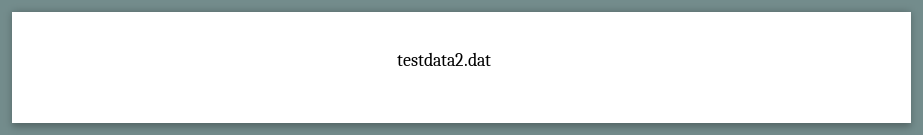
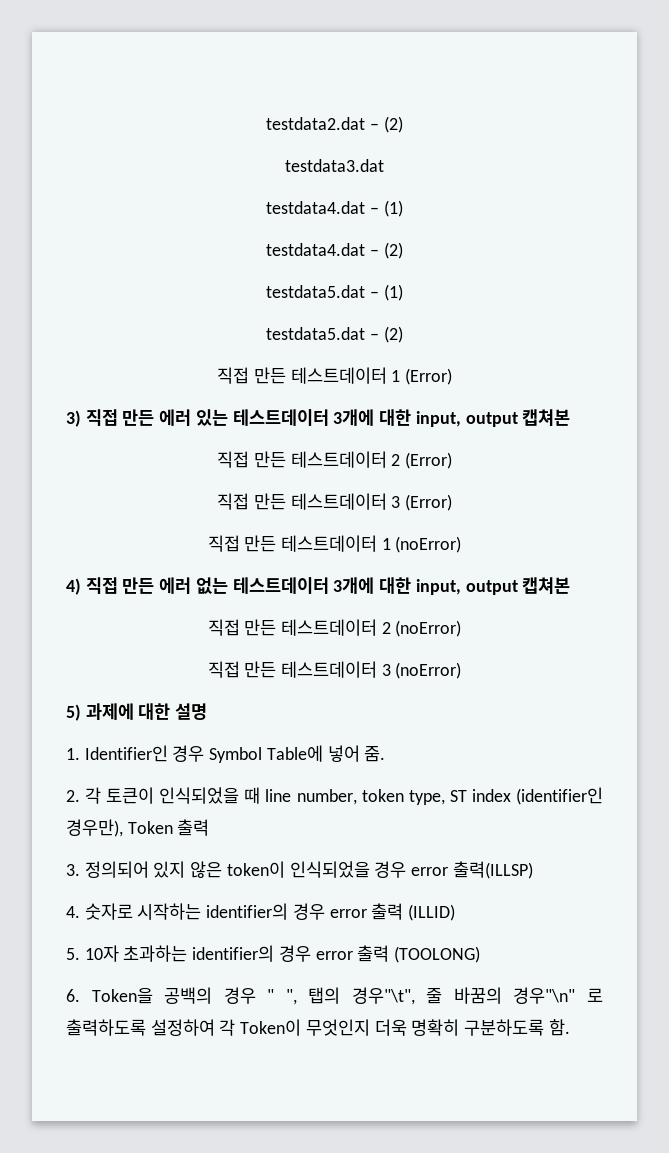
- testdata2.dat
+ testdata2.dat – (2)
+ testdata3.dat
+ testdata4.dat – (1)
+ testdata4.dat – (2)
+ testdata5.dat – (1)
+ testdata5.dat – (2)
+ 직접 만든 테스트데이터 1 (Error)
+ 3) 직접 만든 에러 있는 테스트데이터 3개에 대한 input, output 캡쳐본
+ 직접 만든 테스트데이터 2 (Error)
+ 직접 만든 테스트데이터 3 (Error)
+ 직접 만든 테스트데이터 1 (noError)
+ 4) 직접 만든 에러 없는 테스트데이터 3개에 대한 input, output 캡쳐본
+ 직접 만든 테스트데이터 2 (noError)
+ 직접 만든 테스트데이터 3 (noError)
+ 5) 과제에 대한 설명
+ 1. Identifier인 경우 Symbol Table에 넣어 줌.
+ 2. 각 토큰이 인식되었을 때 line number, token type, ST index (identifier인 경우만), Token 출력
+ 3. 정의되어 있지 않은 token이 인식되었을 경우 error 출력(ILLSP)
+ 4. 숫자로 시작하는 identifier의 경우 error 출력 (ILLID)
+ 5. 10자 초과하는 identifier의 경우 error 출력 (TOOLONG)
+ 6. Token을 공백의 경우 " ", 탭의 경우"\t", 줄 바꿈의 경우"\n" 로 출력하도록 설정하여 각 Token이 무엇인지 더욱 명확히 구분하도록 함.

